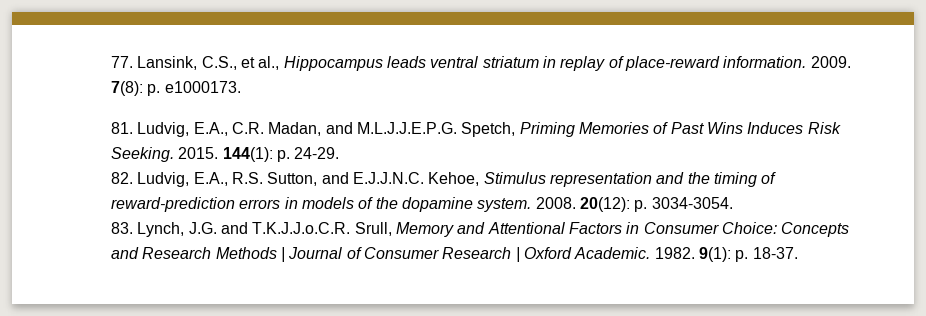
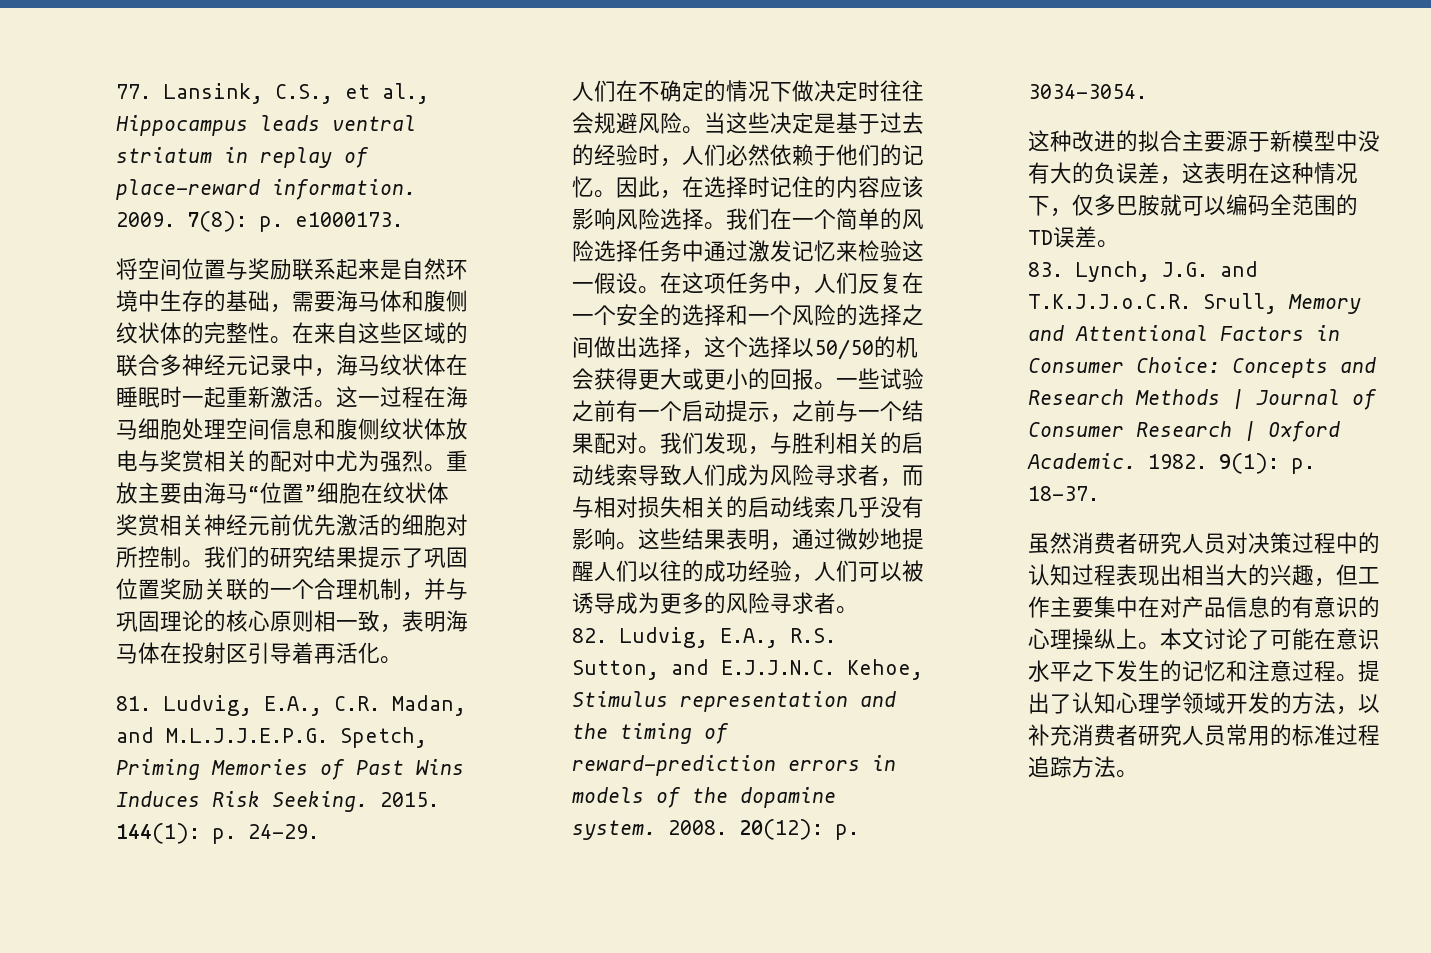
+ 将空间位置与奖励联系起来是自然环境中生存的基础，需要海马体和腹侧纹状体的完整性。在来自这些区域的联合多神经元记录中，海马纹状体在睡眠时一起重新激活。这一过程在海马细胞处理空间信息和腹侧纹状体放电与奖赏相关的配对中尤为强烈。重放主要由海马“位置”细胞在纹状体奖赏相关神经元前优先激活的细胞对所控制。我们的研究结果提示了巩固位置奖励关联的一个合理机制，并与巩固理论的核心原则相一致，表明海马体在投射区引导着再活化。
+ 人们在不确定的情况下做决定时往往会规避风险。当这些决定是基于过去的经验时，人们必然依赖于他们的记忆。因此，在选择时记住的内容应该影响风险选择。我们在一个简单的风险选择任务中通过激发记忆来检验这一假设。在这项任务中，人们反复在一个安全的选择和一个风险的选择之间做出选择，这个选择以50/50的机会获得更大或更小的回报。一些试验之前有一个启动提示，之前与一个结果配对。我们发现，与胜利相关的启动线索导致人们成为风险寻求者，而与相对损失相关的启动线索几乎没有影响。这些结果表明，通过微妙地提醒人们以往的成功经验，人们可以被诱导成为更多的风险寻求者。
+ 这种改进的拟合主要源于新模型中没有大的负误差，这表明在这种情况下，仅多巴胺就可以编码全范围的TD误差。
+ 虽然消费者研究人员对决策过程中的认知过程表现出相当大的兴趣，但工作主要集中在对产品信息的有意识的心理操纵上。本文讨论了可能在意识水平之下发生的记忆和注意过程。提出了认知心理学领域开发的方法，以补充消费者研究人员常用的标准过程追踪方法。

